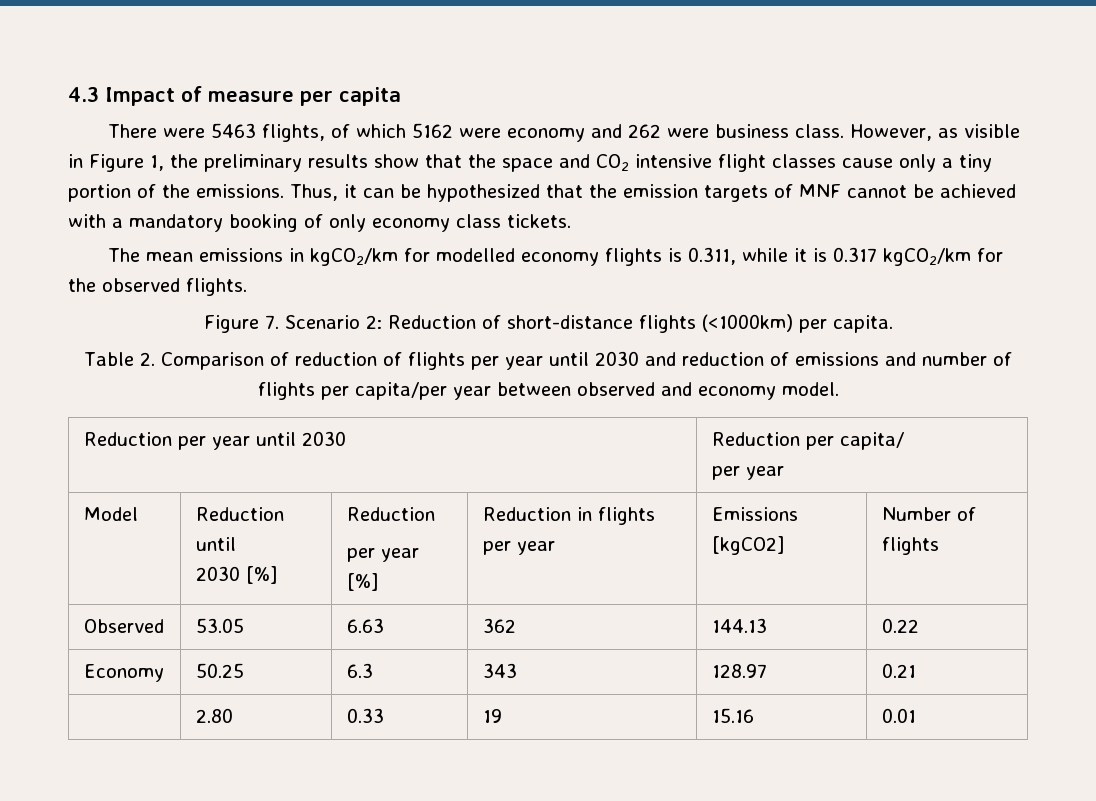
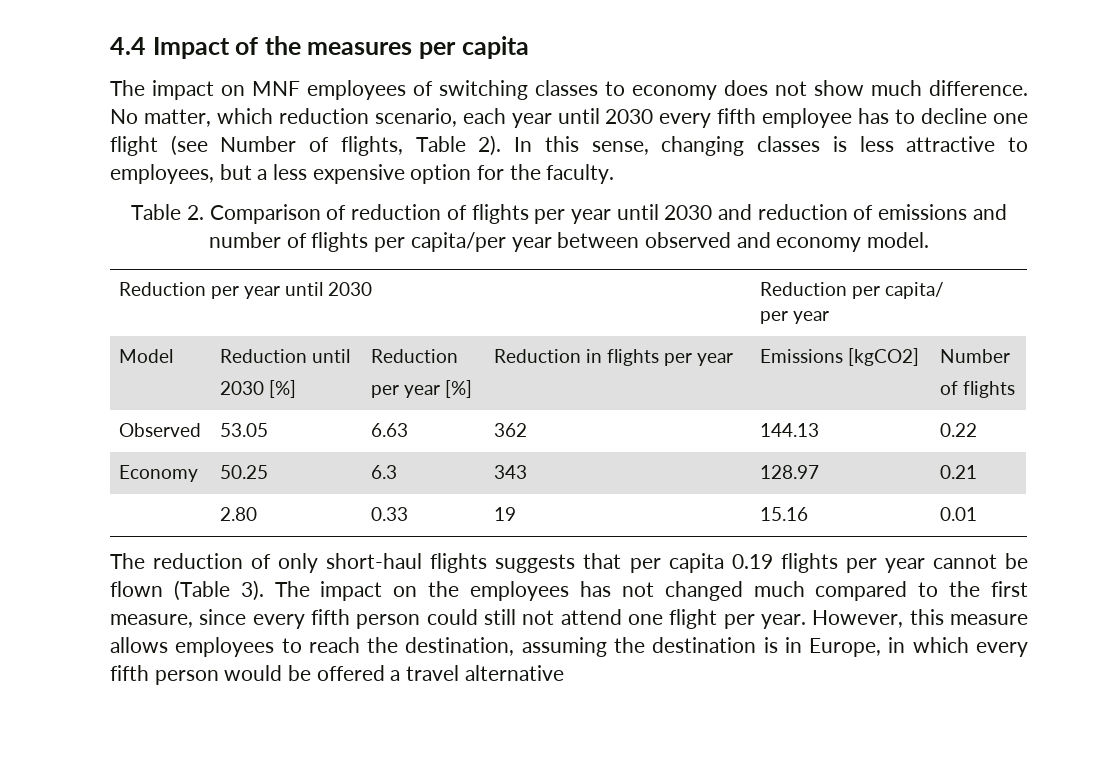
- 4.3 Impact of measure per capita
+ 4.4 Impact of the measures per capita
- There were 5463 flights, of which 5162 were economy and 262 were business class. However, as visible in Figure 1, the preliminary results show that the space and CO2 intensive flight classes cause only a tiny portion of the emissions. Thus, it can be hypothesized that the emission targets of MNF cannot be achieved with a mandatory booking of only economy class tickets.
- The mean emissions in kgCO2/km for modelled economy flights is 0.311, while it is 0.317 kgCO2/km for the observed flights.
- Figure 7. Scenario 2: Reduction of short-distance flights (<1000km) per capita.
+ The impact on MNF employees of switching classes to economy does not show much difference. No matter, which reduction scenario, each year until 2030 every fifth employee has to decline one flight (see Number of flights, Table 2). In this sense, changing classes is less attractive to employees, but a less expensive option for the faculty.
  Model | Reduction until
  2030 [%] | Reduction
- per year [%] | Reduction in flights per year | Emissions [kgCO2] | Number of flights
+ per year [%] | Reduction in flights per year | Emissions [kgCO2] | Number
+ of flights
+ The reduction of only short-haul flights suggests that per capita 0.19 flights per year cannot be flown (Table 3). The impact on the employees has not changed much compared to the first measure, since every fifth person could still not attend one flight per year. However, this measure allows employees to reach the destination, assuming the destination is in Europe, in which every fifth person would be offered a travel alternative

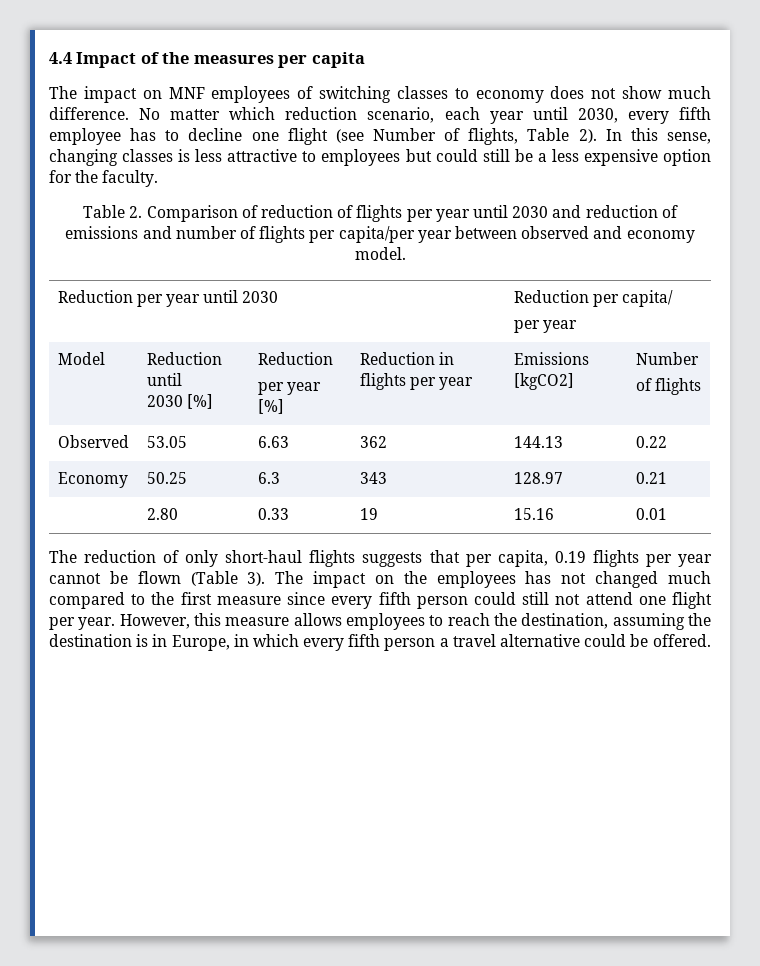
- No matter, which reduction scenario, each year until 2030 every fifth employee has to decline one flight (see Number of flights, Table 2).
+ No matter which reduction scenario, each year until 2030, every fifth employee has to decline one flight (see Number of flights, Table 2).
- In this sense, changing classes is less attractive to employees, but a less expensive option for the faculty.
+ In this sense, changing classes is less attractive to employees but could still be a less expensive option for the faculty.
- The reduction of only short-haul flights suggests that per capita 0.19 flights per year cannot be flown (Table 3).
+ The reduction of only short-haul flights suggests that per capita, 0.19 flights per year cannot be flown (Table 3).
- The impact on the employees has not changed much compared to the first measure, since every fifth person could still not attend one flight per year.
+ The impact on the employees has not changed much compared to the first measure since every fifth person could still not attend one flight per year.
- However, this measure allows employees to reach the destination, assuming the destination is in Europe, in which every fifth person would be offered a travel alternative
+ However, this measure allows employees to reach the destination, assuming the destination is in Europe, in which every fifth person a travel alternative could be offered.

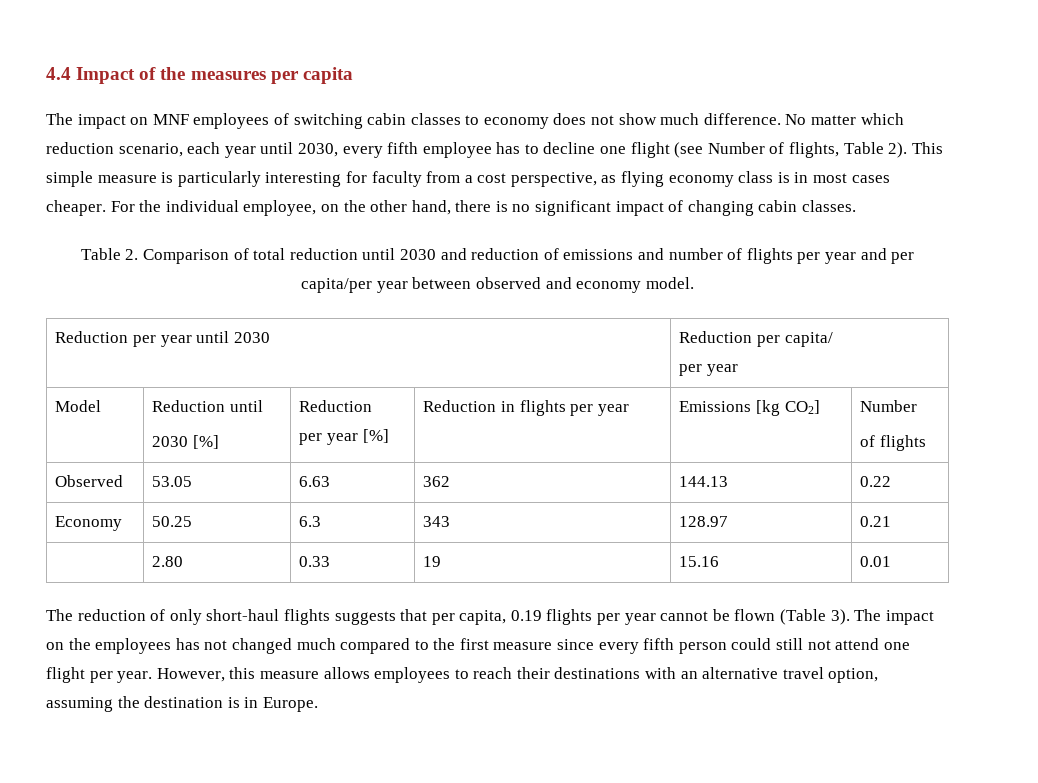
- The impact on MNF employees of switching classes to economy does not show much difference.
+ The impact on MNF employees of switching cabin classes to economy does not show much difference.
- In this sense, changing classes is less attractive to employees but could still be a less expensive option for the faculty.
+ This simple measure is particularly interesting for faculty from a cost perspective, as flying economy class is in most cases cheaper. For the individual employee, on the other hand, there is no significant impact of changing cabin classes.
- Table 2. Comparison of reduction of flights per year until 2030 and reduction of emissions and number of flights per capita/per year between observed and economy model.
+ Table 2. Comparison of total reduction until 2030 and reduction of emissions and number of flights per year and per capita/per year between observed and economy model.
  Model | Reduction until
  2030 [%] | Reduction
- per year [%] | Reduction in flights per year | Emissions [kgCO2] | Number
+ per year [%] | Reduction in flights per year | Emissions [kg CO2] | Number
- However, this measure allows employees to reach the destination, assuming the destination is in Europe, in which every fifth person a travel alternative could be offered.
+ However, this measure allows employees to reach their destinations with an alternative travel option, assuming the destination is in Europe.

